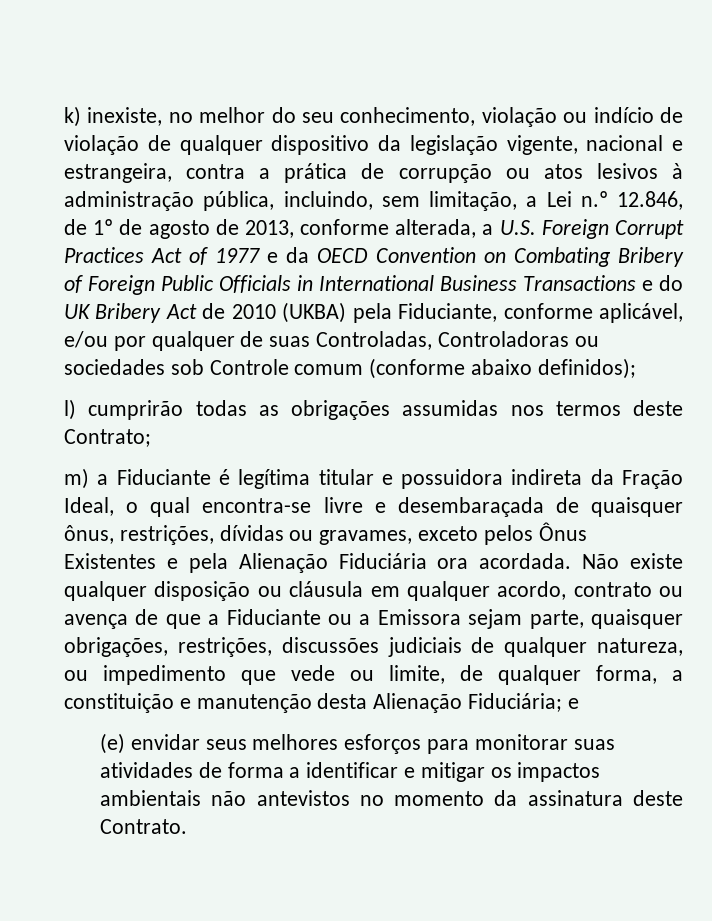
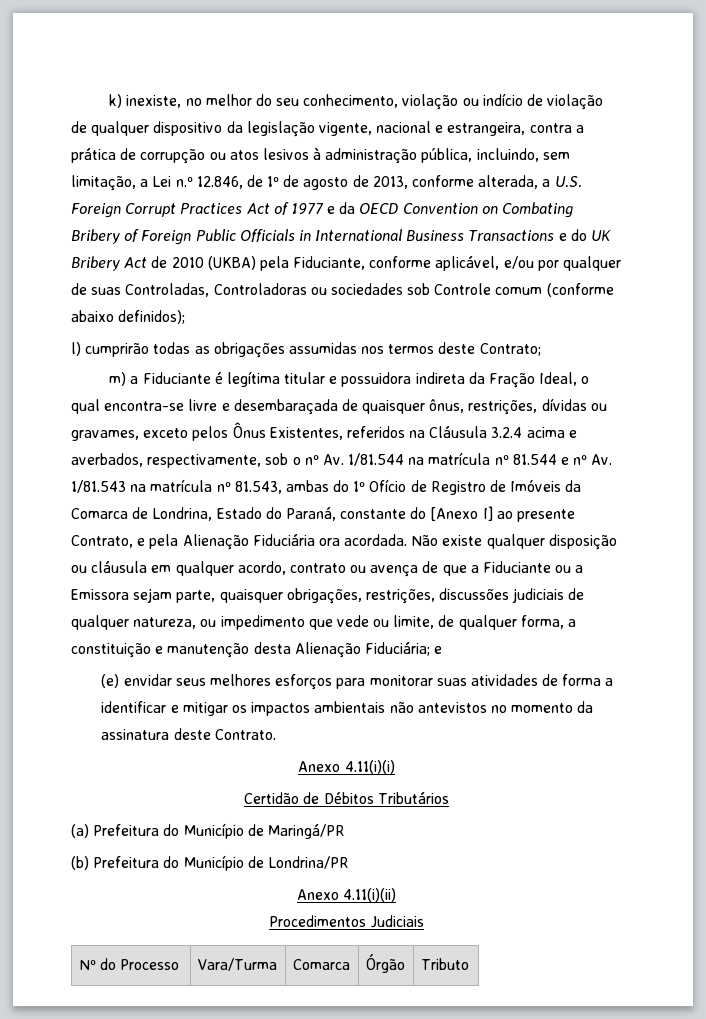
- m) a Fiduciante é legítima titular e possuidora indireta da Fração Ideal, o qual encontra-se livre e desembaraçada de quaisquer ônus, restrições, dívidas ou gravames, exceto pelos Ônus Existentes e pela Alienação Fiduciária ora acordada.
+ m) a Fiduciante é legítima titular e possuidora indireta da Fração Ideal, o qual encontra-se livre e desembaraçada de quaisquer ônus, restrições, dívidas ou gravames, exceto pelos Ônus Existentes, referidos na Cláusula 3.2.4 acima e averbados, respectivamente, sob o nº Av. 1/81.544 na matrícula nº 81.544 e nº Av. 1/81.543 na matrícula nº 81.543, ambas do 1º Ofício de Registro de Imóveis da Comarca de Londrina, Estado do Paraná, constante do [Anexo I] ao presente Contrato, e pela Alienação Fiduciária ora acordada.
+ Anexo 4.11(i)(i)
+ Certidão de Débitos Tributários
+ (a) Prefeitura do Município de Maringá/PR
+ (b) Prefeitura do Município de Londrina/PR
+ Anexo 4.11(i)(ii)
+ Procedimentos Judiciais
+ Nº do Processo | Vara/Turma | Comarca | Órgão | Tributo

